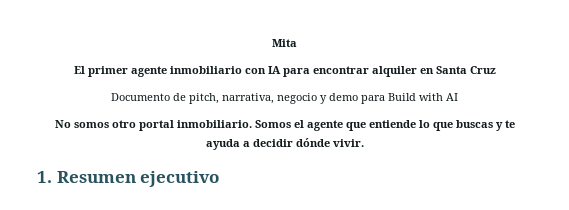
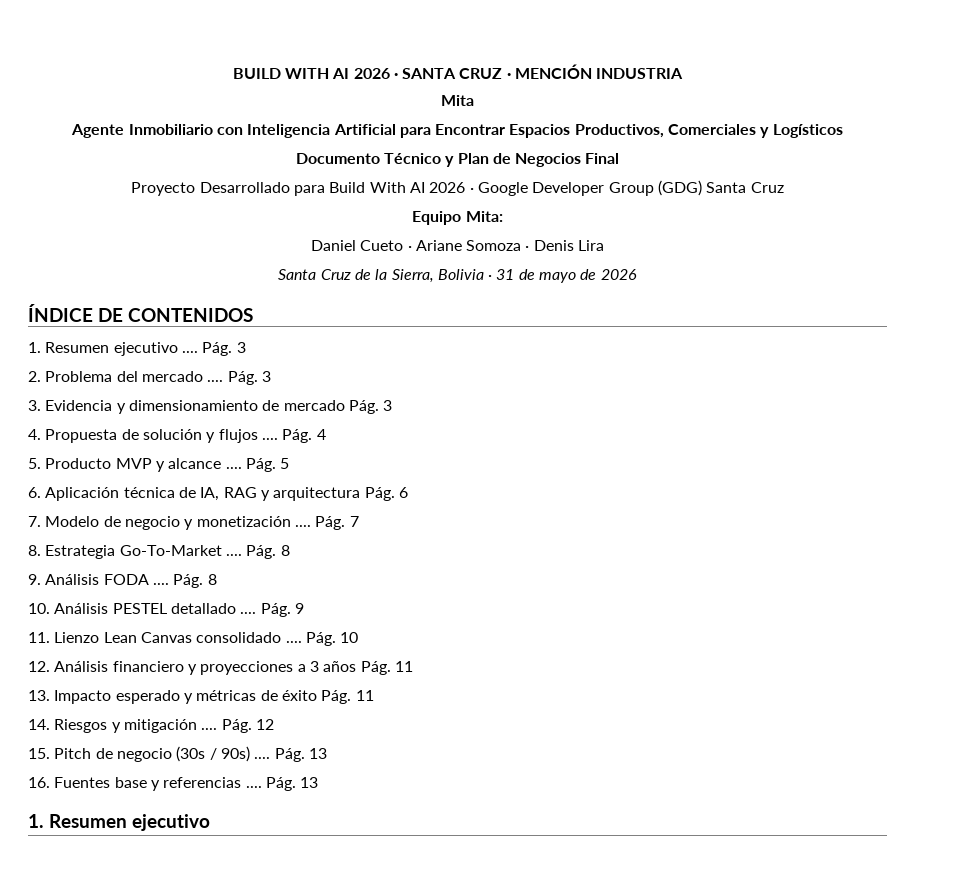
+ BUILD WITH AI 2026 · SANTA CRUZ · MENCIÓN INDUSTRIA
  Mita
- El primer agente inmobiliario con IA para encontrar alquiler en Santa Cruz
- Documento de pitch, narrativa, negocio y demo para Build with AI
- No somos otro portal inmobiliario. Somos el agente que entiende lo que buscas y te ayuda a decidir dónde vivir.
+ Agente Inmobiliario con Inteligencia Artificial para Encontrar Espacios Productivos, Comerciales y Logísticos
+ Documento Técnico y Plan de Negocios Final
+ Proyecto Desarrollado para Build With AI 2026 · Google Developer Group (GDG) Santa Cruz
+ Equipo Mita:
+ Daniel Cueto · Ariane Somoza · Denis Lira
+ Santa Cruz de la Sierra, Bolivia · 31 de mayo de 2026
+ ÍNDICE DE CONTENIDOS
+ 1. Resumen ejecutivo .... Pág. 3
+ 2. Problema del mercado .... Pág. 3
+ 3. Evidencia y dimensionamiento de mercado Pág. 3
+ 4. Propuesta de solución y flujos .... Pág. 4
+ 5. Producto MVP y alcance .... Pág. 5
+ 6. Aplicación técnica de IA, RAG y arquitectura Pág. 6
+ 7. Modelo de negocio y monetización .... Pág. 7
+ 8. Estrategia Go-To-Market .... Pág. 8
+ 9. Análisis FODA .... Pág. 8
+ 10. Análisis PESTEL detallado .... Pág. 9
+ 11. Lienzo Lean Canvas consolidado .... Pág. 10
+ 12. Análisis financiero y proyecciones a 3 años Pág. 11
+ 13. Impacto esperado y métricas de éxito Pág. 11
+ 14. Riesgos y mitigación .... Pág. 12
+ 15. Pitch de negocio (30s / 90s) .... Pág. 13
+ 16. Fuentes base y referencias .... Pág. 13

